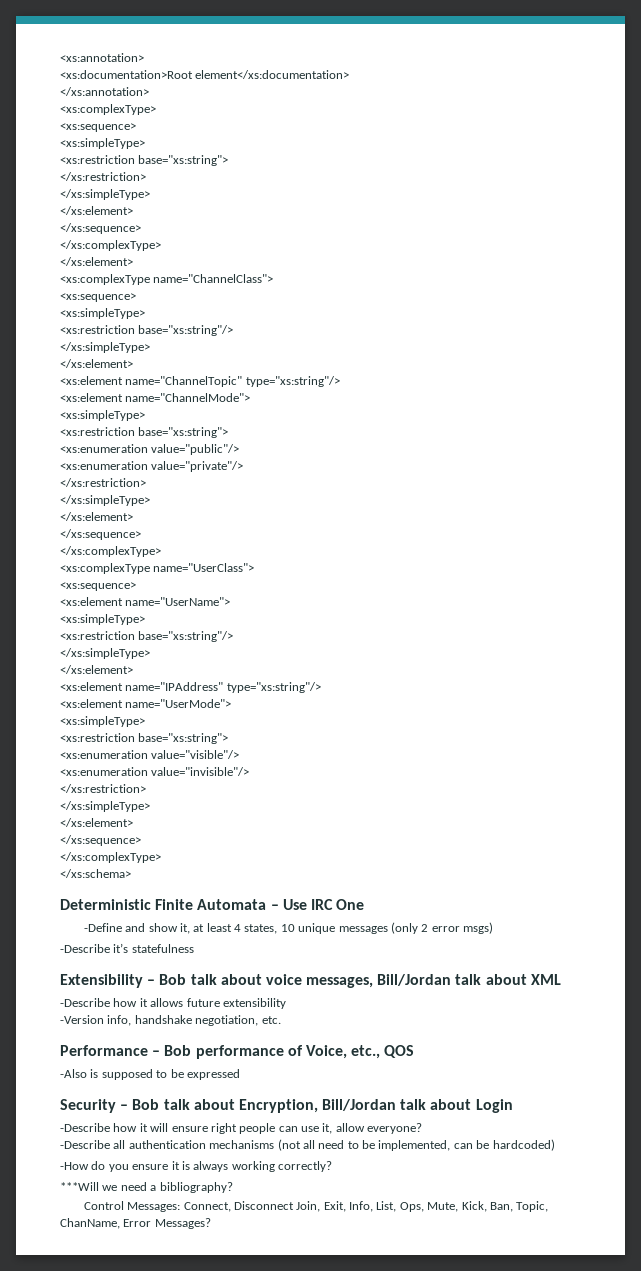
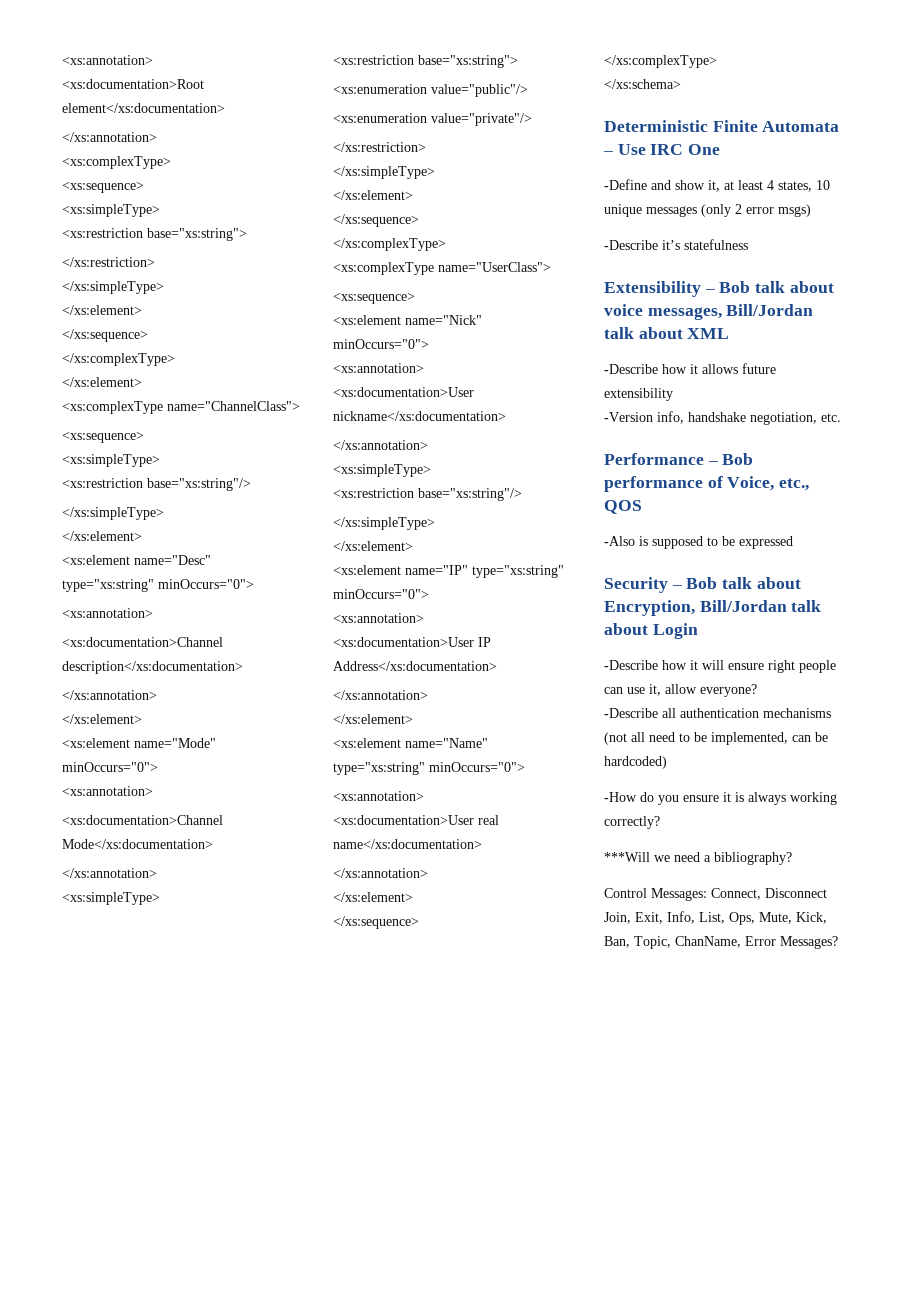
- <xs:element name="ChannelTopic" type="xs:string"/>
- <xs:element name="ChannelMode">
+ <xs:element name="Desc" type="xs:string" minOccurs="0">
+ <xs:annotation>
+ <xs:documentation>Channel description</xs:documentation>
+ </xs:annotation>
+ </xs:element>
+ <xs:element name="Mode" minOccurs="0">
+ <xs:annotation>
+ <xs:documentation>Channel Mode</xs:documentation>
+ </xs:annotation>
- <xs:element name="UserName">
+ <xs:element name="Nick" minOccurs="0">
+ <xs:annotation>
+ <xs:documentation>User nickname</xs:documentation>
+ </xs:annotation>
  <xs:simpleType>
  <xs:restriction base="xs:string"/>
  </xs:simpleType>
  </xs:element>
- <xs:element name="IPAddress" type="xs:string"/>
- <xs:element name="UserMode">
- <xs:simpleType>
- <xs:restriction base="xs:string">
- <xs:enumeration value="visible"/>
- <xs:enumeration value="invisible"/>
- </xs:restriction>
- </xs:simpleType>
+ <xs:element name="IP" type="xs:string" minOccurs="0">
+ <xs:annotation>
+ <xs:documentation>User IP Address</xs:documentation>
+ </xs:annotation>
+ </xs:element>
+ <xs:element name="Name" type="xs:string" minOccurs="0">
+ <xs:annotation>
+ <xs:documentation>User real name</xs:documentation>
+ </xs:annotation>

